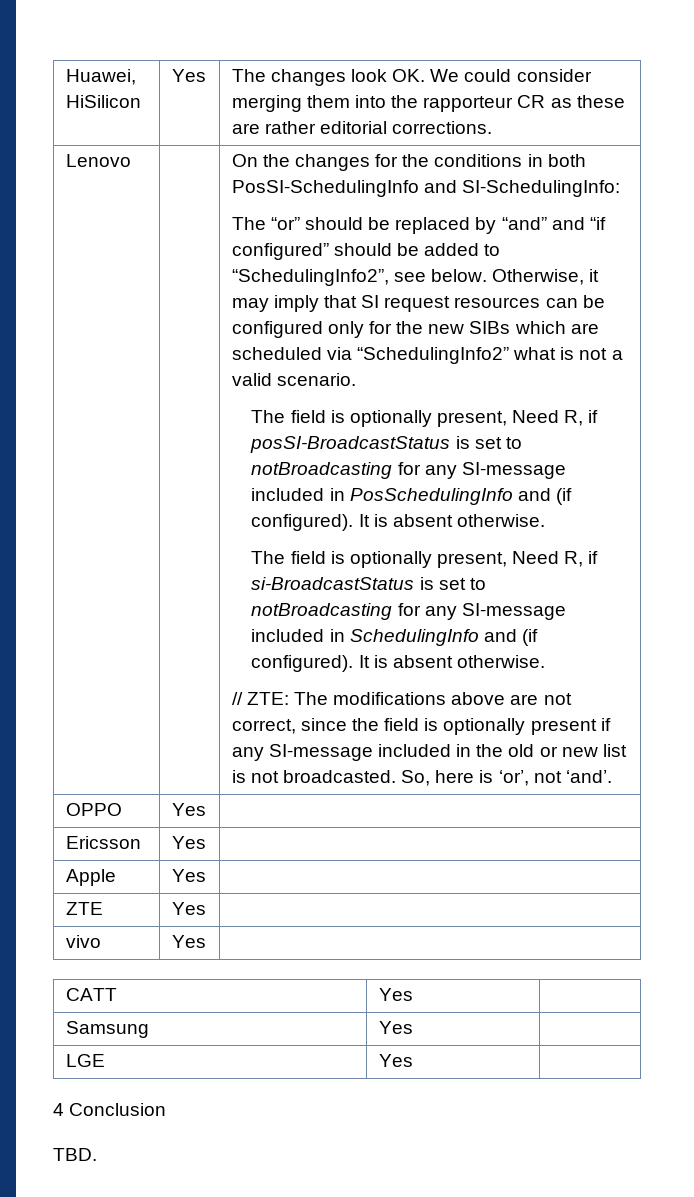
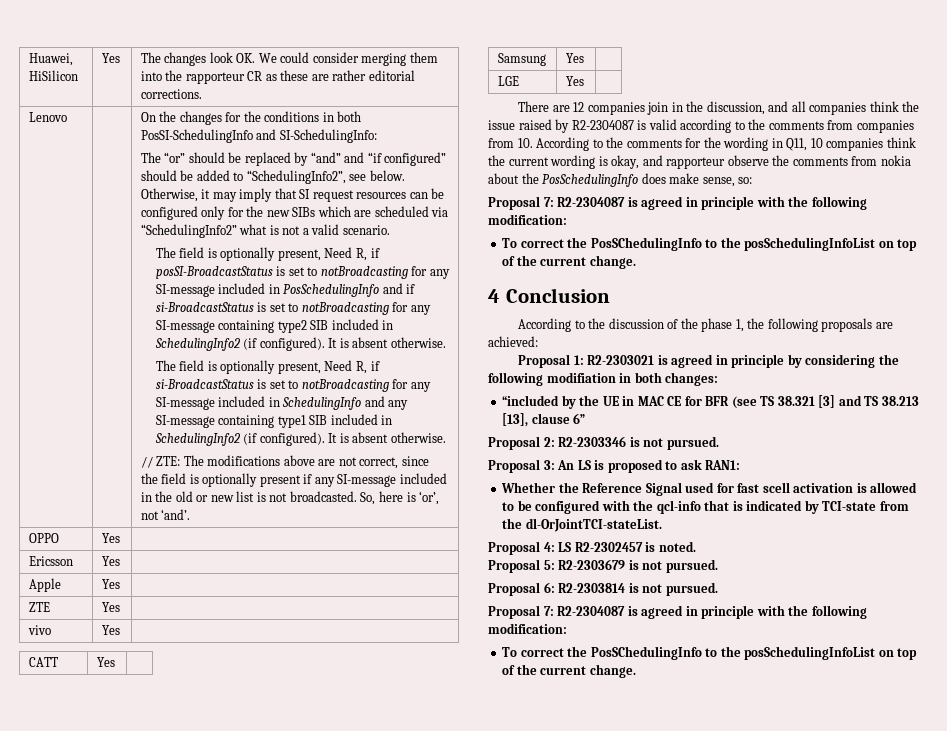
- The field is optionally present, Need R, if posSI-BroadcastStatus is set to notBroadcasting for any SI-message included in PosSchedulingInfo and (if configured).
+ The field is optionally present, Need R, if posSI-BroadcastStatus is set to notBroadcasting for any SI-message included in PosSchedulingInfo and if si-BroadcastStatus is set to notBroadcasting for any SI-message containing type2 SIB included in SchedulingInfo2 (if configured).
- The field is optionally present, Need R, if si-BroadcastStatus is set to notBroadcasting for any SI-message included in SchedulingInfo and (if configured).
+ The field is optionally present, Need R, if si-BroadcastStatus is set to notBroadcasting for any SI-message included in SchedulingInfo and any SI-message containing type1 SIB included in SchedulingInfo2 (if configured).
+ There are 12 companies join in the discussion, and all companies think the issue raised by R2-2304087 is valid according to the comments from companies from 10. According to the comments for the wording in Q11, 10 companies think the current wording is okay, and rapporteur observe the comments from nokia about the PosSchedulingInfo does make sense, so:
+ Proposal 7: R2-2304087 is agreed in principle with the following modification:
+ To correct the PosSChedulingInfo to the posSchedulingInfoList on top of the current change.
  4 Conclusion
- TBD.
+ According to the discussion of the phase 1, the following proposals are achieved:
+ Proposal 1: R2-2303021 is agreed in principle by considering the following modifiation in both changes:
+ “included by the UE in MAC CE for BFR (see TS 38.321 [3] and TS 38.213 [13], clause 6”
+ Proposal 2: R2-2303346 is not pursued.
+ Proposal 3: An LS is proposed to ask RAN1:
+ Whether the Reference Signal used for fast scell activation is allowed to be configured with the qcl-info that is indicated by TCI-state from the dl-OrJointTCI-stateList.
+ Proposal 4: LS R2-2302457 is noted.
+ Proposal 5: R2-2303679 is not pursued.
+ Proposal 6: R2-2303814 is not pursued.
+ Proposal 7: R2-2304087 is agreed in principle with the following modification:
+ To correct the PosSChedulingInfo to the posSchedulingInfoList on top of the current change.

